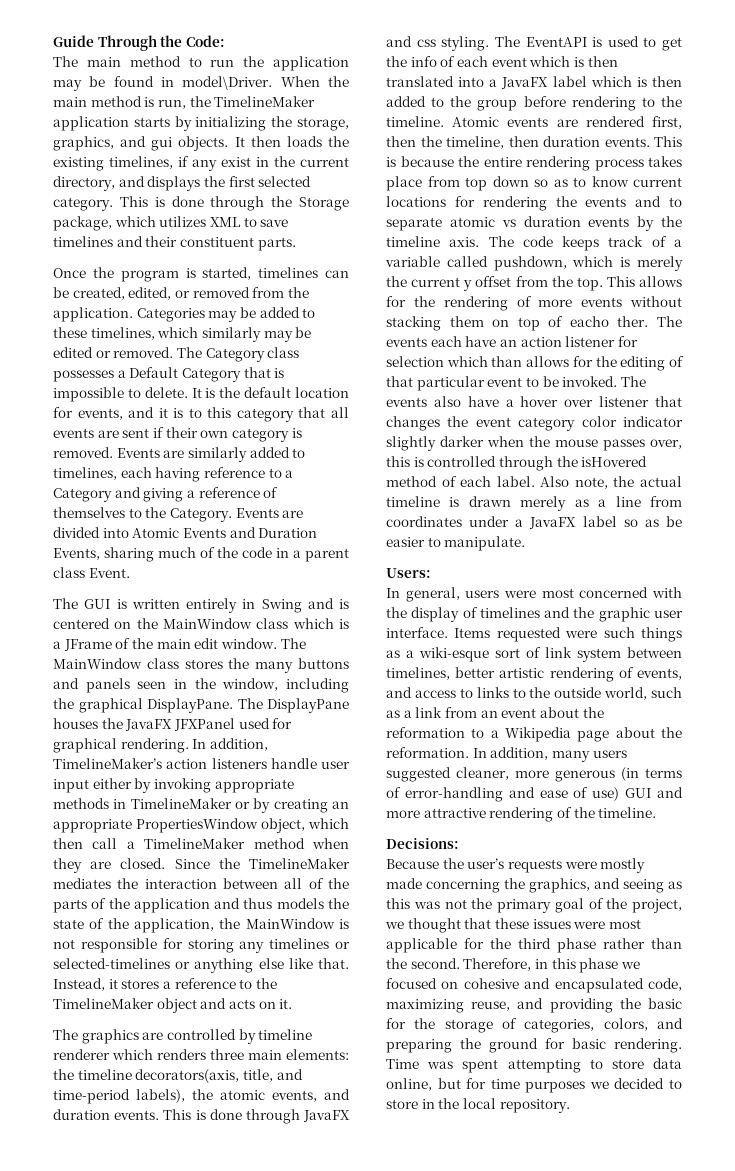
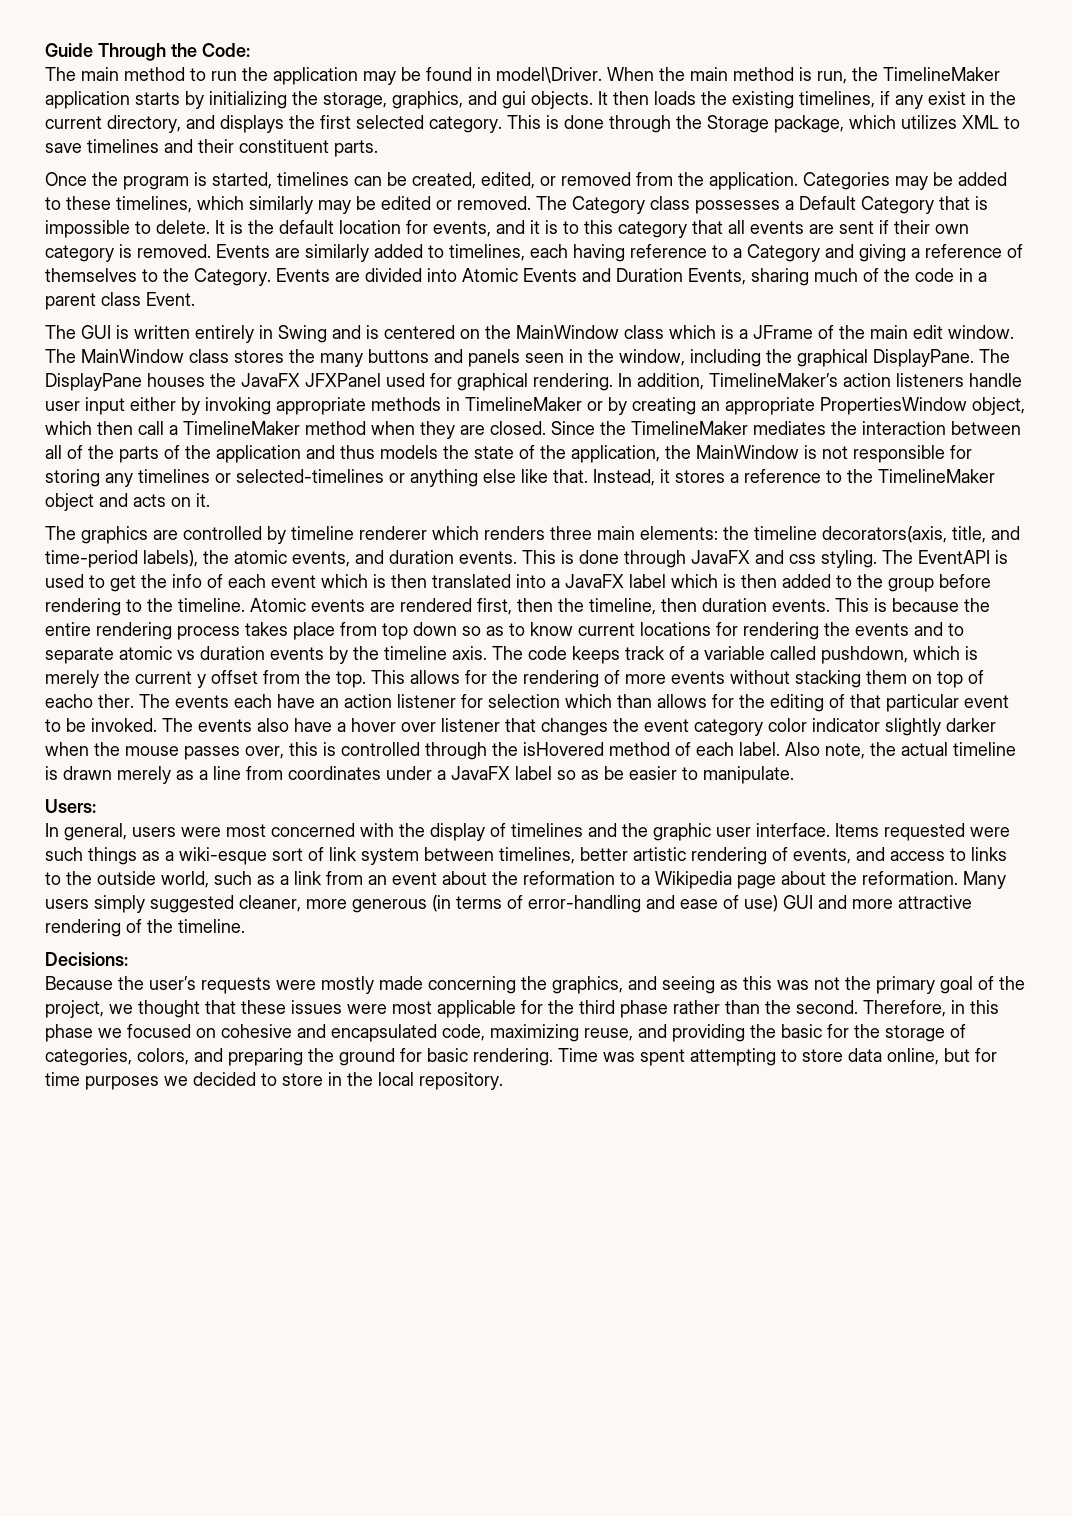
- In addition, many users suggested cleaner, more generous (in terms of error-handling and ease of use) GUI and more attractive rendering of the timeline.
+ Many users simply suggested cleaner, more generous (in terms of error-handling and ease of use) GUI and more attractive rendering of the timeline.

